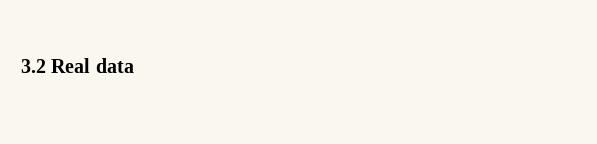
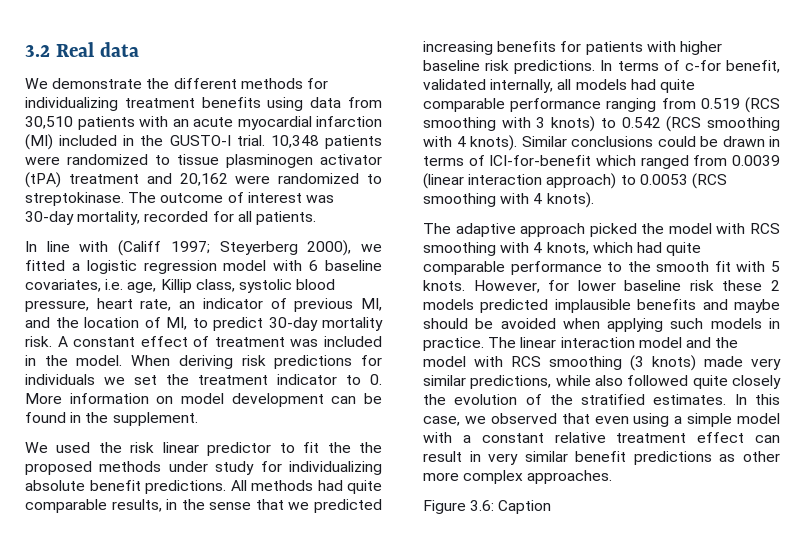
+ We demonstrate the different methods for individualizing treatment benefits using data from 30,510 patients with an acute myocardial infarction (MI) included in the GUSTO-I trial. 10,348 patients were randomized to tissue plasminogen activator (tPA) treatment and 20,162 were randomized to streptokinase. The outcome of interest was 30-day mortality, recorded for all patients.
+ In line with (Califf 1997; Steyerberg 2000), we fitted a logistic regression model with 6 baseline covariates, i.e. age, Killip class, systolic blood pressure, heart rate, an indicator of previous MI, and the location of MI, to predict 30-day mortality risk. A constant effect of treatment was included in the model. When deriving risk predictions for individuals we set the treatment indicator to 0. More information on model development can be found in the supplement.
+ We used the risk linear predictor to fit the the proposed methods under study for individualizing absolute benefit predictions. All methods had quite comparable results, in the sense that we predicted increasing benefits for patients with higher baseline risk predictions. In terms of c-for benefit, validated internally, all models had quite comparable performance ranging from 0.519 (RCS smoothing with 3 knots) to 0.542 (RCS smoothing with 4 knots). Similar conclusions could be drawn in terms of ICI-for-benefit which ranged from 0.0039 (linear interaction approach) to 0.0053 (RCS smoothing with 4 knots).
+ The adaptive approach picked the model with RCS smoothing with 4 knots, which had quite comparable performance to the smooth fit with 5 knots. However, for lower baseline risk these 2 models predicted implausible benefits and maybe should be avoided when applying such models in practice. The linear interaction model and the model with RCS smoothing (3 knots) made very similar predictions, while also followed quite closely the evolution of the stratified estimates. In this case, we observed that even using a simple model with a constant relative treatment effect can result in very similar benefit predictions as other more complex approaches.
+ Figure 3.6: Caption

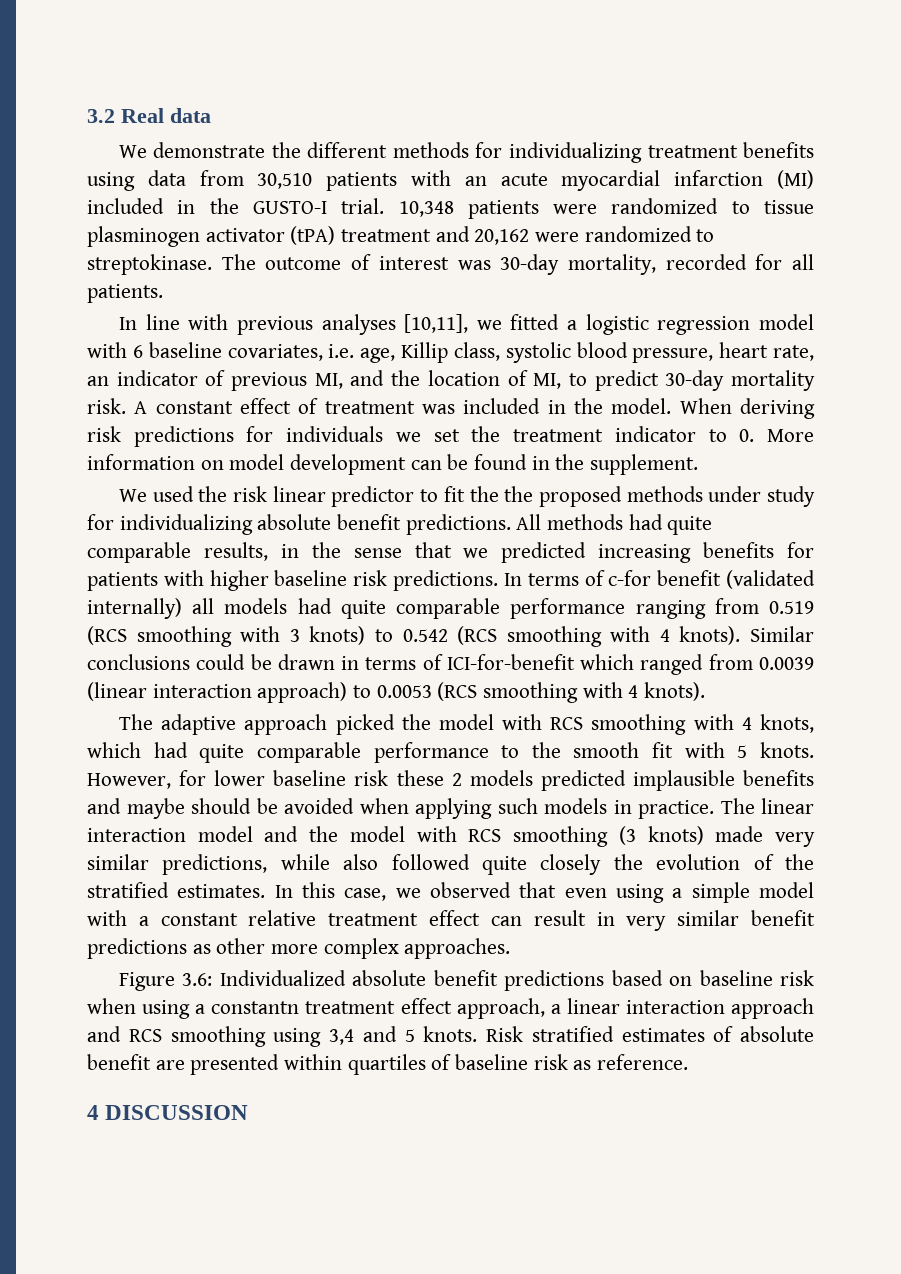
- In line with (Califf 1997; Steyerberg 2000), we fitted a logistic regression model with 6 baseline covariates, i.e. age, Killip class, systolic blood pressure, heart rate, an indicator of previous MI, and the location of MI, to predict 30-day mortality risk.
+ In line with previous analyses [10,11], we fitted a logistic regression model with 6 baseline covariates, i.e. age, Killip class, systolic blood pressure, heart rate, an indicator of previous MI, and the location of MI, to predict 30-day mortality risk.
- In terms of c-for benefit, validated internally, all models had quite comparable performance ranging from 0.519 (RCS smoothing with 3 knots) to 0.542 (RCS smoothing with 4 knots).
+ In terms of c-for benefit (validated internally) all models had quite comparable performance ranging from 0.519 (RCS smoothing with 3 knots) to 0.542 (RCS smoothing with 4 knots).
- Figure 3.6: Caption
+ Figure 3.6: Individualized absolute benefit predictions based on baseline risk when using a constantn treatment effect approach, a linear interaction approach and RCS smoothing using 3,4 and 5 knots. Risk stratified estimates of absolute benefit are presented within quartiles of baseline risk as reference.
+ 4 DISCUSSION

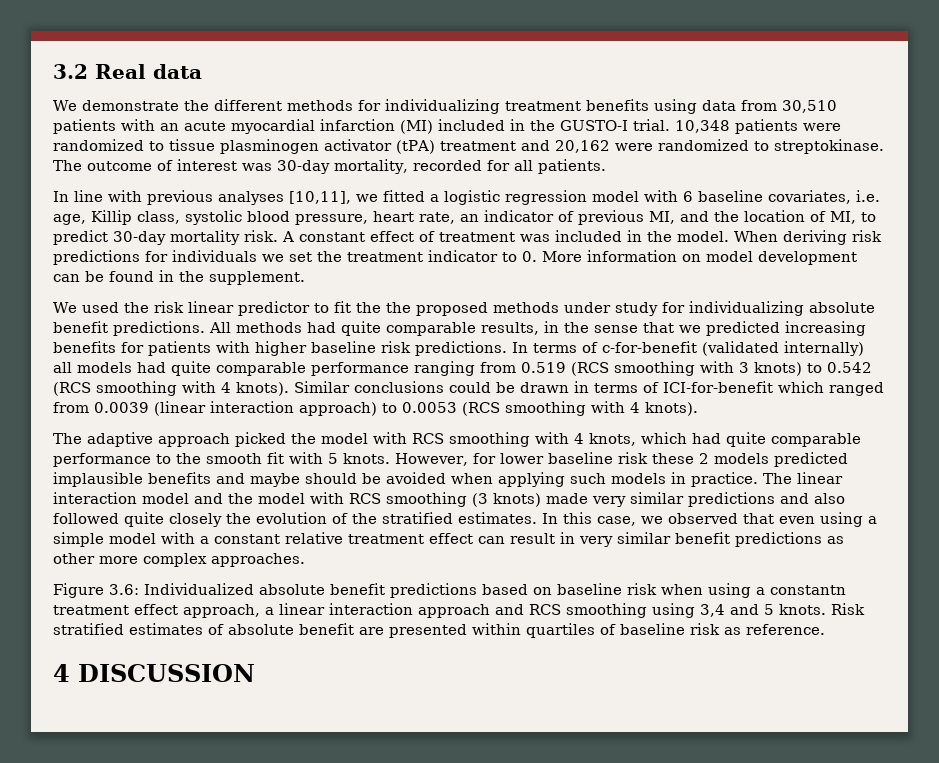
- In terms of c-for benefit (validated internally) all models had quite comparable performance ranging from 0.519 (RCS smoothing with 3 knots) to 0.542 (RCS smoothing with 4 knots).
+ In terms of c-for-benefit (validated internally) all models had quite comparable performance ranging from 0.519 (RCS smoothing with 3 knots) to 0.542 (RCS smoothing with 4 knots).
- The linear interaction model and the model with RCS smoothing (3 knots) made very similar predictions, while also followed quite closely the evolution of the stratified estimates.
+ The linear interaction model and the model with RCS smoothing (3 knots) made very similar predictions and also followed quite closely the evolution of the stratified estimates.

